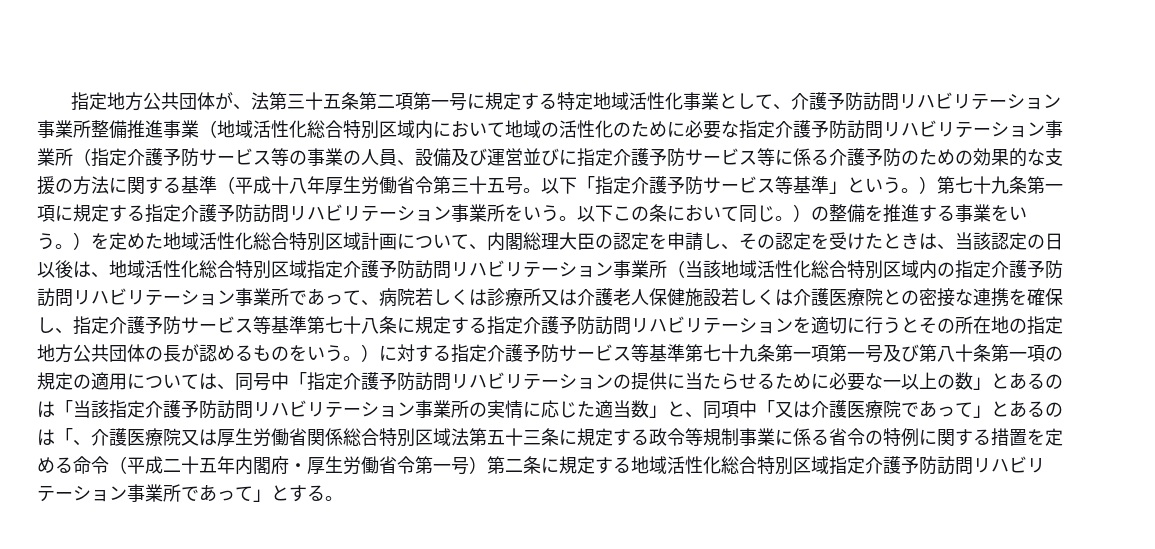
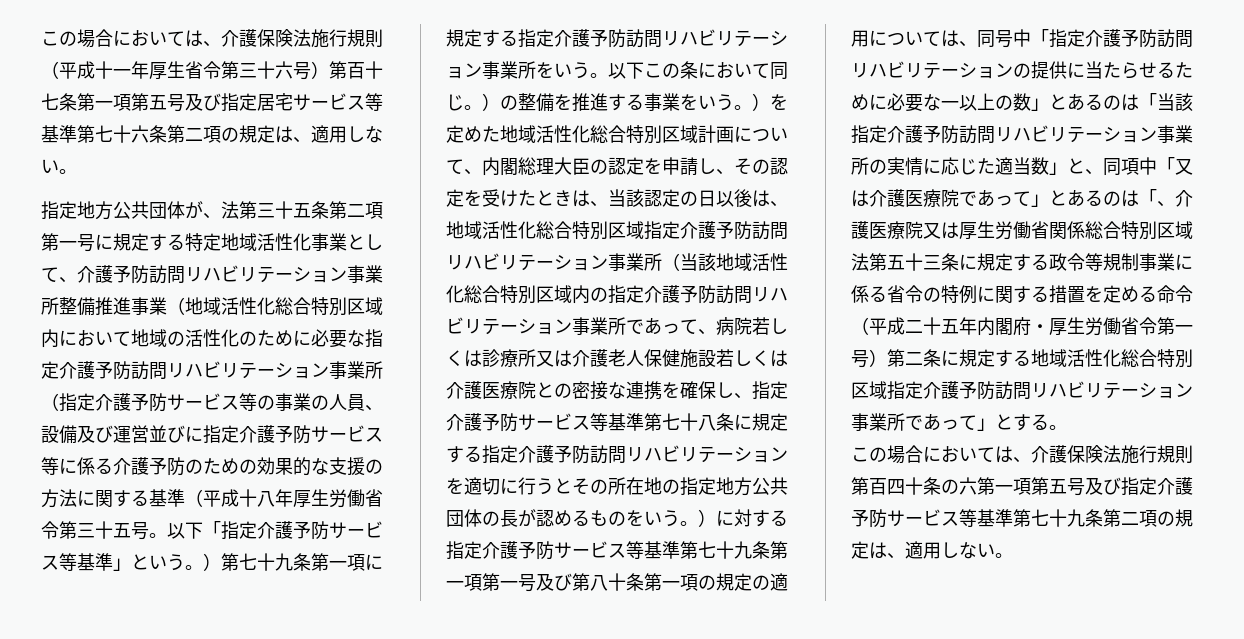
+ この場合においては、介護保険法施行規則（平成十一年厚生省令第三十六号）第百十七条第一項第五号及び指定居宅サービス等基準第七十六条第二項の規定は、適用しない。
+ この場合においては、介護保険法施行規則第百四十条の六第一項第五号及び指定介護予防サービス等基準第七十九条第二項の規定は、適用しない。

